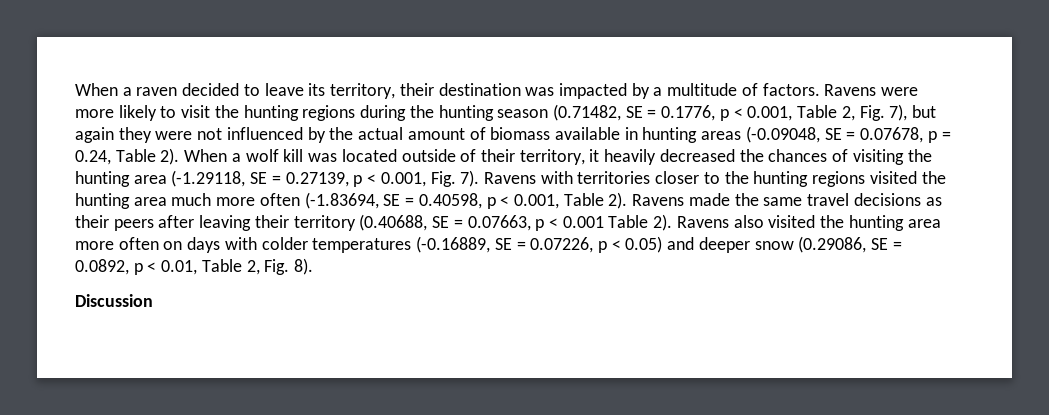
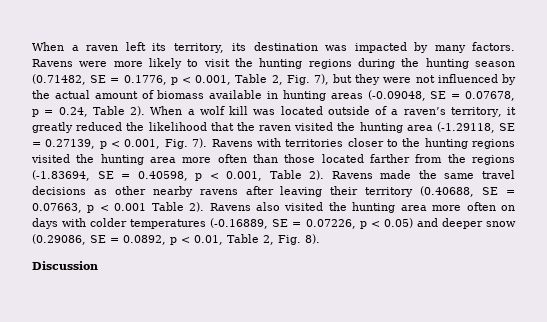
- When a raven decided to leave its territory, their destination was impacted by a multitude of factors.
+ When a raven left its territory, its destination was impacted by many factors.
- Ravens were more likely to visit the hunting regions during the hunting season (0.71482, SE = 0.1776, p < 0.001, Table 2, Fig. 7), but again they were not influenced by the actual amount of biomass available in hunting areas (-0.09048, SE = 0.07678, p = 0.24, Table 2).
+ Ravens were more likely to visit the hunting regions during the hunting season (0.71482, SE = 0.1776, p < 0.001, Table 2, Fig. 7), but they were not influenced by the actual amount of biomass available in hunting areas (-0.09048, SE = 0.07678, p = 0.24, Table 2).
- When a wolf kill was located outside of their territory, it heavily decreased the chances of visiting the hunting area (-1.29118, SE = 0.27139, p < 0.001, Fig. 7).
+ When a wolf kill was located outside of a raven’s territory, it greatly reduced the likelihood that the raven visited the hunting area (-1.29118, SE = 0.27139, p < 0.001, Fig. 7).
- Ravens with territories closer to the hunting regions visited the hunting area much more often (-1.83694, SE = 0.40598, p < 0.001, Table 2).
+ Ravens with territories closer to the hunting regions visited the hunting area more often than those located farther from the regions (-1.83694, SE = 0.40598, p < 0.001, Table 2).
- Ravens made the same travel decisions as their peers after leaving their territory (0.40688, SE = 0.07663, p < 0.001 Table 2).
+ Ravens made the same travel decisions as other nearby ravens after leaving their territory (0.40688, SE = 0.07663, p < 0.001 Table 2).

